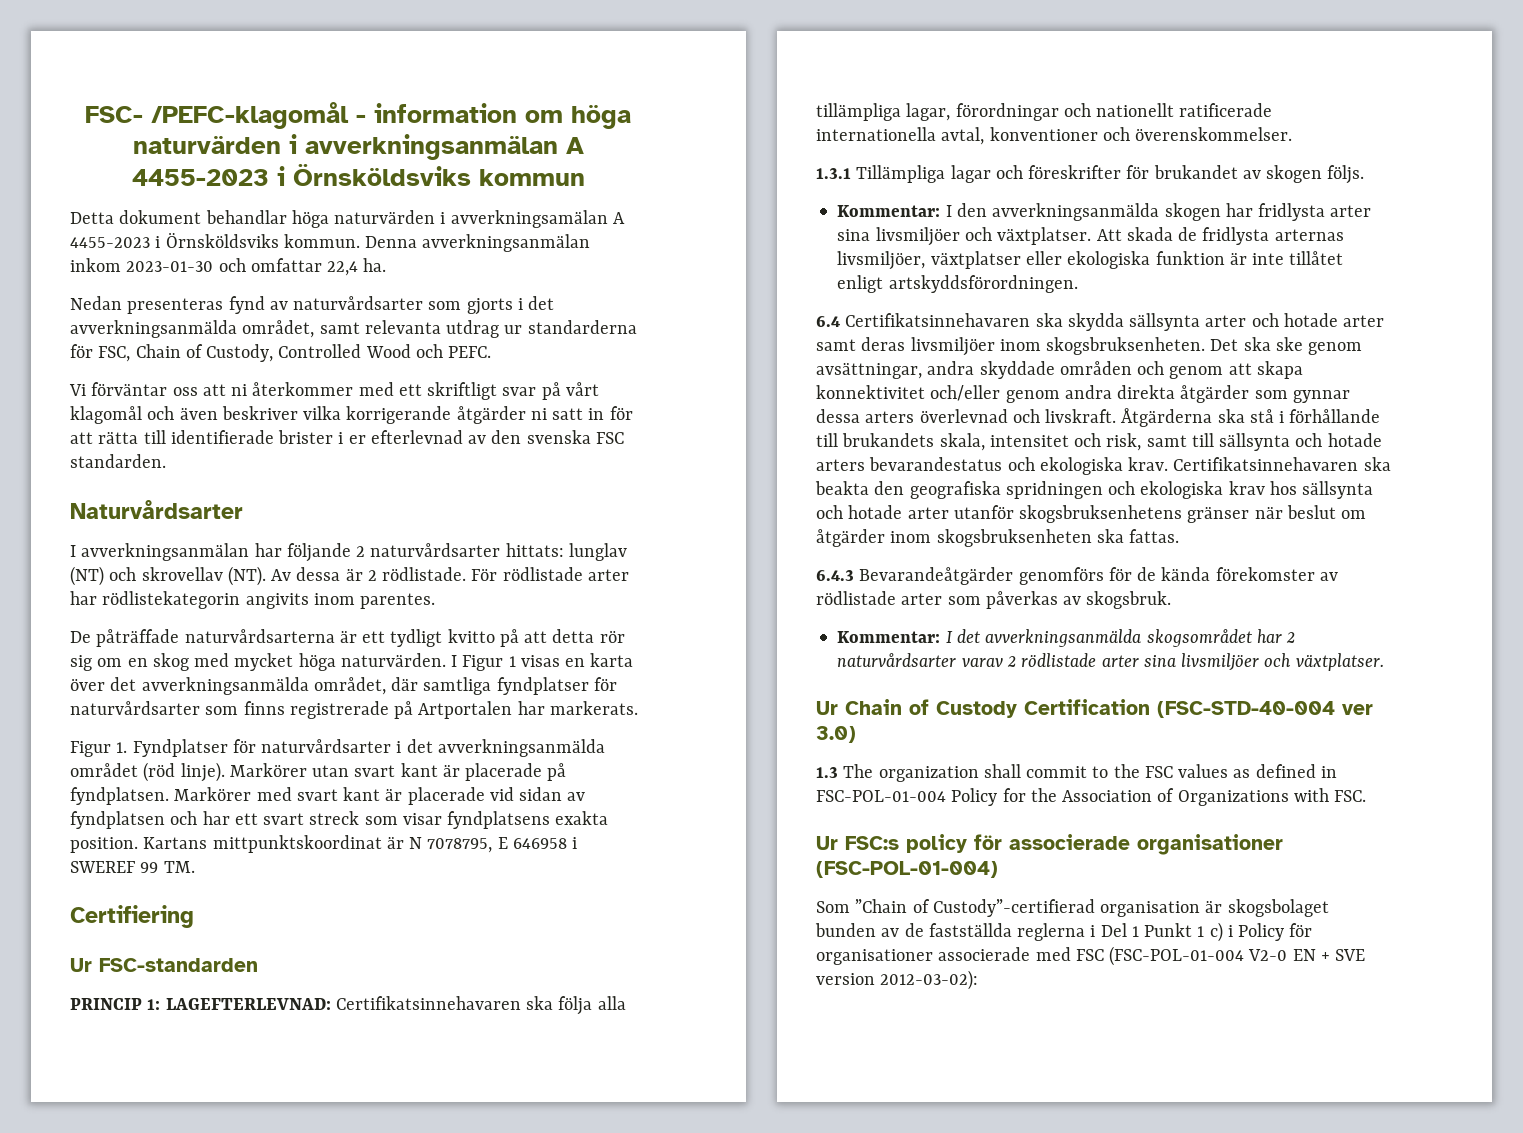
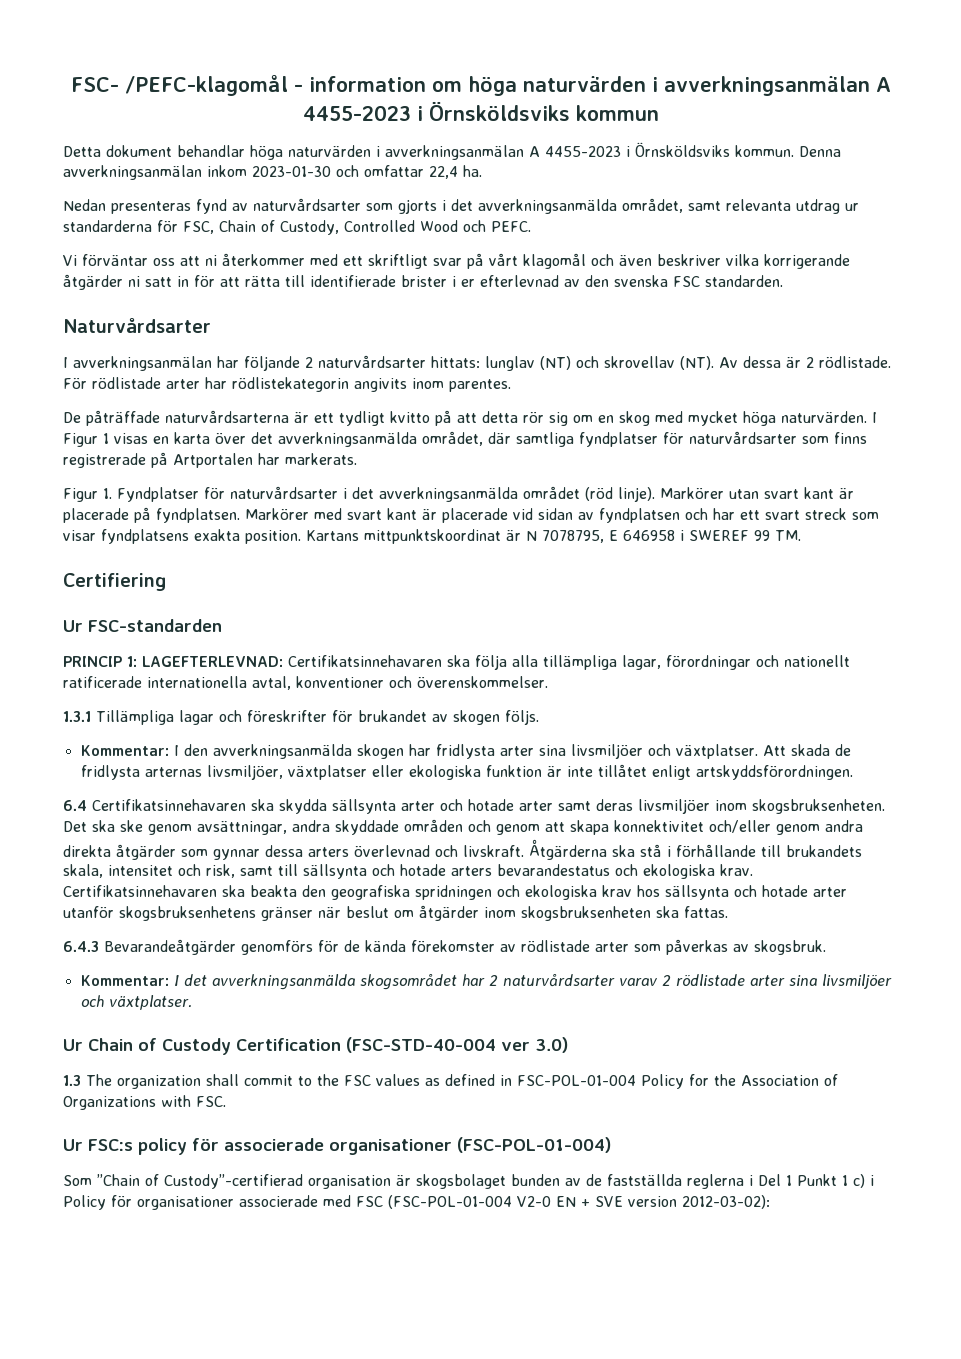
- Detta dokument behandlar höga naturvärden i avverkningsamälan A 4455-2023 i Örnsköldsviks kommun.
+ Detta dokument behandlar höga naturvärden i avverkningsanmälan A 4455-2023 i Örnsköldsviks kommun.

